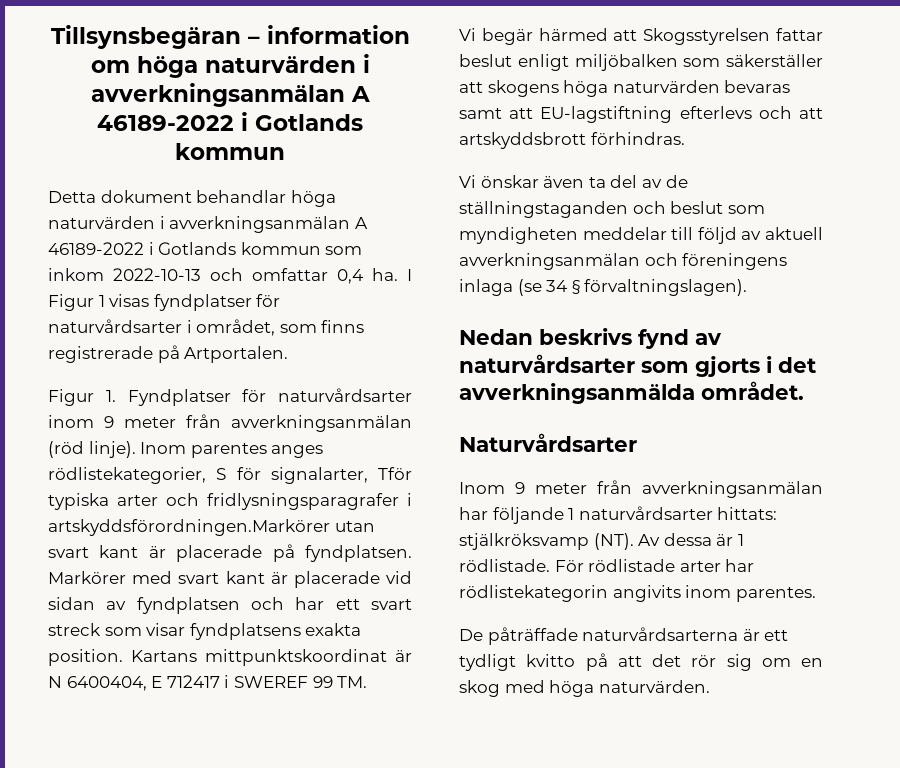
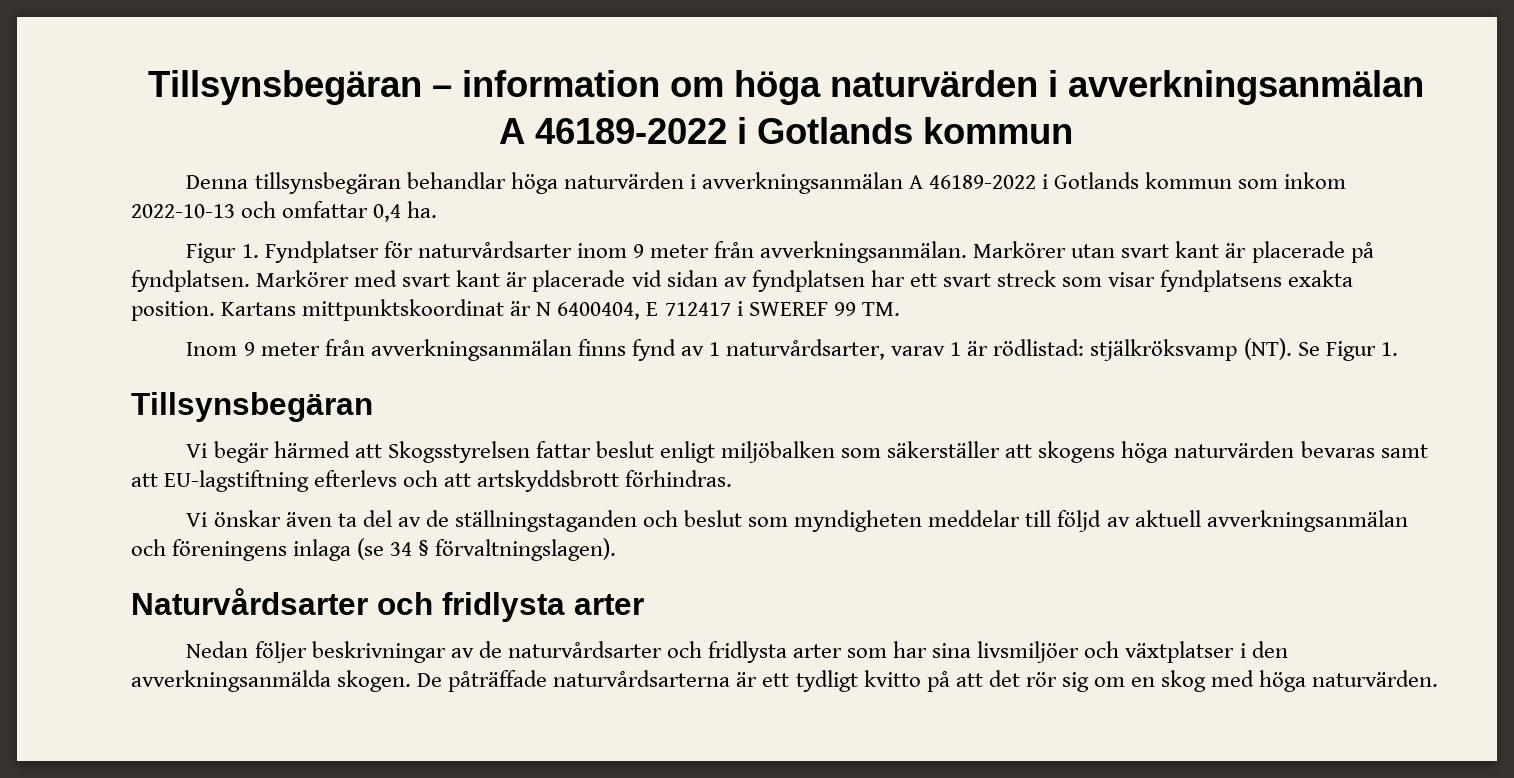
- Detta dokument behandlar höga naturvärden i avverkningsanmälan A 46189-2022 i Gotlands kommun som inkom 2022-10-13 och omfattar 0,4 ha. I Figur 1 visas fyndplatser för naturvårdsarter i området, som finns registrerade på Artportalen.
+ Denna tillsynsbegäran behandlar höga naturvärden i avverkningsanmälan A 46189-2022 i Gotlands kommun som inkom 2022-10-13 och omfattar 0,4 ha.
- Figur 1. Fyndplatser för naturvårdsarter inom 9 meter från avverkningsanmälan (röd linje). Inom parentes anges rödlistekategorier, S för signalarter, Tför typiska arter och fridlysningsparagrafer i artskyddsförordningen.Markörer utan svart kant är placerade på fyndplatsen.
+ Figur 1. Fyndplatser för naturvårdsarter inom 9 meter från avverkningsanmälan. Markörer utan svart kant är placerade på fyndplatsen.
- Markörer med svart kant är placerade vid sidan av fyndplatsen och har ett svart streck som visar fyndplatsens exakta position.
+ Markörer med svart kant är placerade vid sidan av fyndplatsen har ett svart streck som visar fyndplatsens exakta position.
+ Inom 9 meter från avverkningsanmälan finns fynd av 1 naturvårdsarter, varav 1 är rödlistad: stjälkröksvamp (NT). Se Figur 1.
+ Tillsynsbegäran
- Nedan beskrivs fynd av naturvårdsarter som gjorts i det avverkningsanmälda området.
- Naturvårdsarter
- Inom 9 meter från avverkningsanmälan har följande 1 naturvårdsarter hittats: stjälkröksvamp (NT). Av dessa är 1 rödlistade. För rödlistade arter har rödlistekategorin angivits inom parentes.
- De påträffade naturvårdsarterna är ett tydligt kvitto på att det rör sig om en skog med höga naturvärden.
+ Naturvårdsarter och fridlysta arter
+ Nedan följer beskrivningar av de naturvårdsarter och fridlysta arter som har sina livsmiljöer och växtplatser i den avverkningsanmälda skogen. De påträffade naturvårdsarterna är ett tydligt kvitto på att det rör sig om en skog med höga naturvärden.

